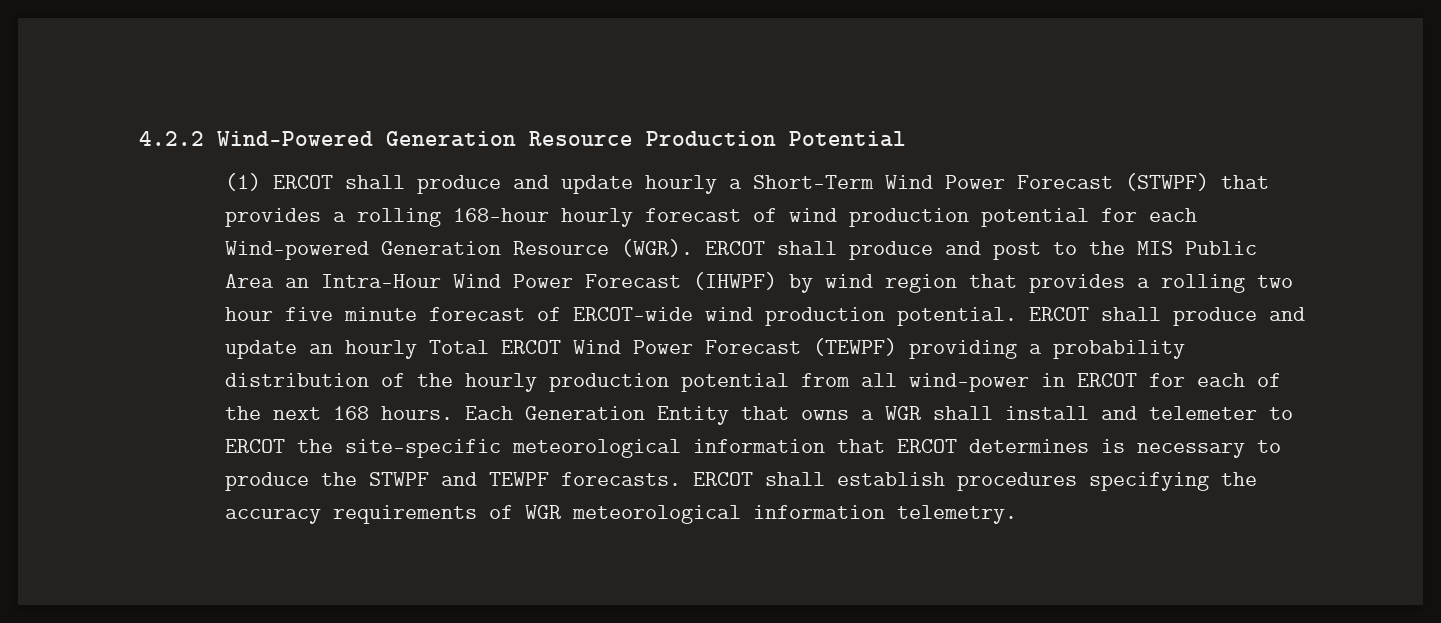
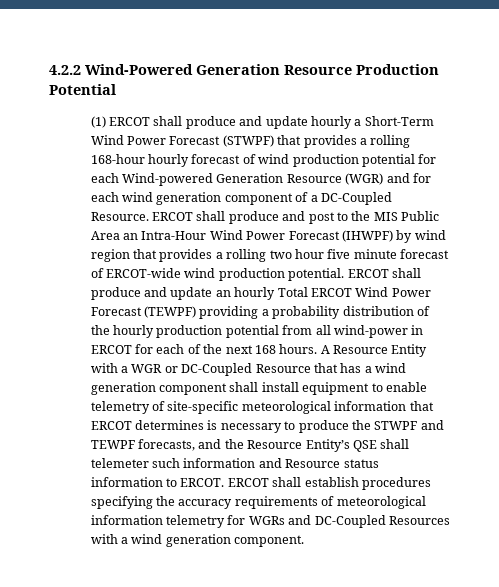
- (1) ERCOT shall produce and update hourly a Short-Term Wind Power Forecast (STWPF) that provides a rolling 168-hour hourly forecast of wind production potential for each Wind-powered Generation Resource (WGR).
+ (1) ERCOT shall produce and update hourly a Short-Term Wind Power Forecast (STWPF) that provides a rolling 168-hour hourly forecast of wind production potential for each Wind-powered Generation Resource (WGR) and for each wind generation component of a DC-Coupled Resource.
- Each Generation Entity that owns a WGR shall install and telemeter to ERCOT the site-specific meteorological information that ERCOT determines is necessary to produce the STWPF and TEWPF forecasts.
+ A Resource Entity with a WGR or DC-Coupled Resource that has a wind generation component shall install equipment to enable telemetry of site-specific meteorological information that ERCOT determines is necessary to produce the STWPF and TEWPF forecasts, and the Resource Entity’s QSE shall telemeter such information and Resource status information to ERCOT.
- ERCOT shall establish procedures specifying the accuracy requirements of WGR meteorological information telemetry.
+ ERCOT shall establish procedures specifying the accuracy requirements of meteorological information telemetry for WGRs and DC-Coupled Resources with a wind generation component.

